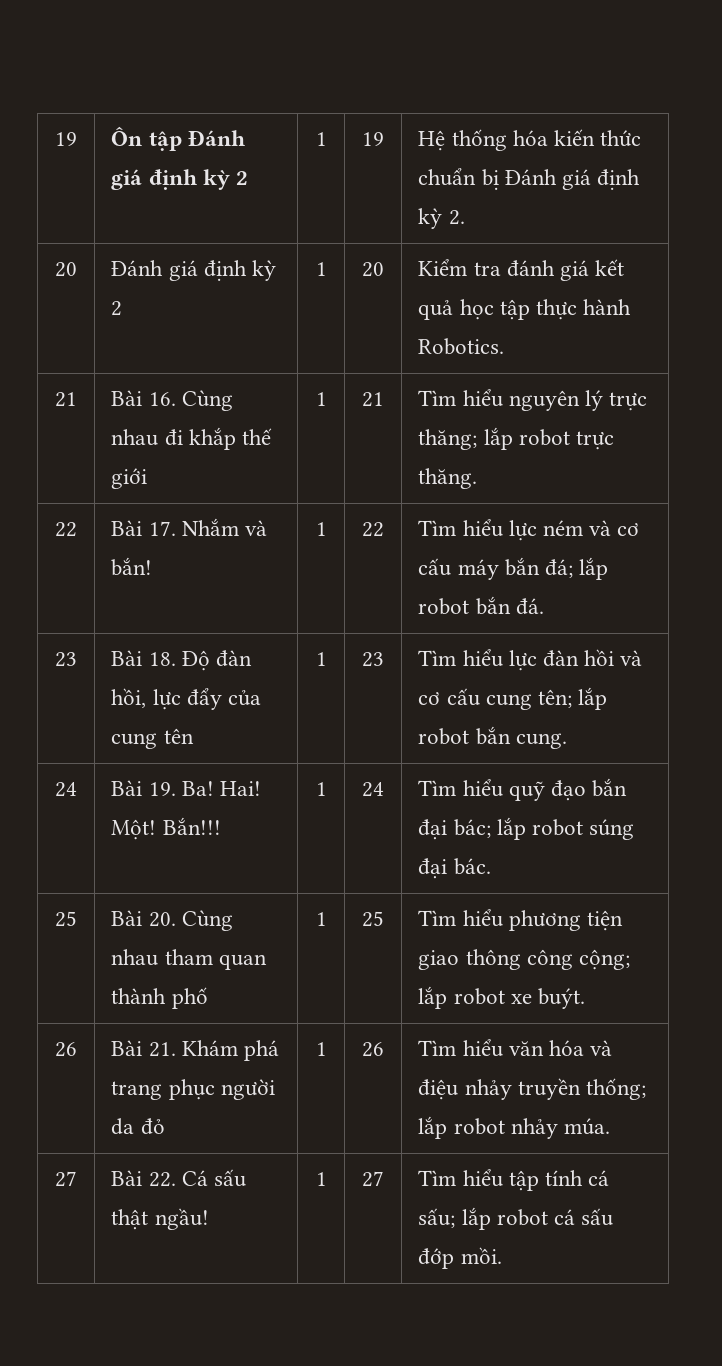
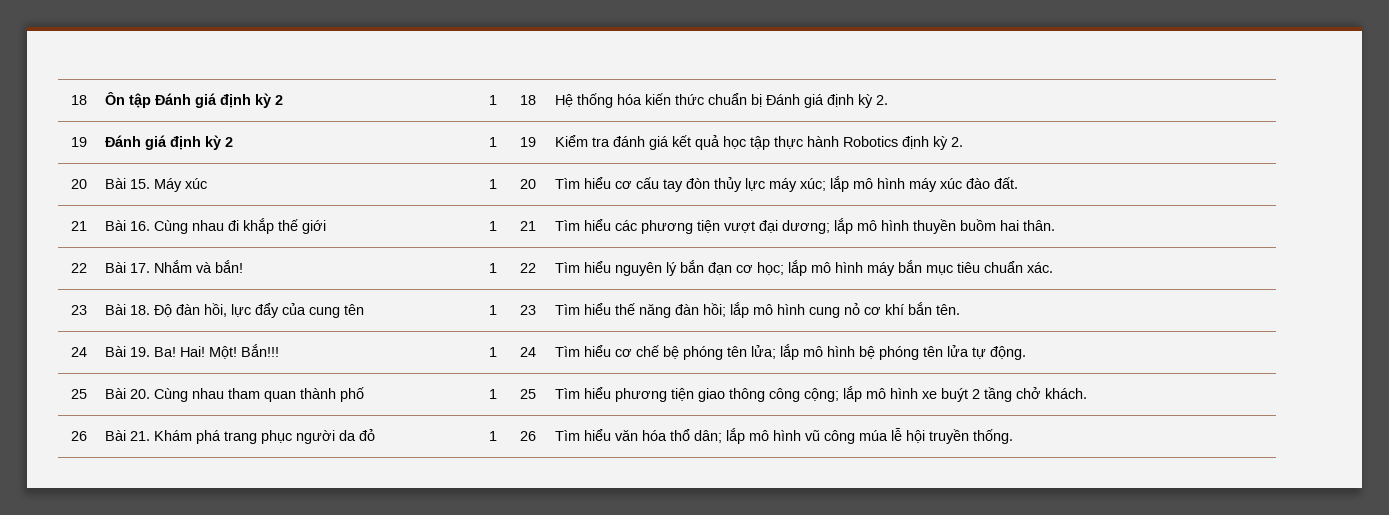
- 19 | Ôn tập Đánh giá định kỳ 2 | 1 | 19 | Hệ thống hóa kiến thức chuẩn bị Đánh giá định kỳ 2.
+ 18 | Ôn tập Đánh giá định kỳ 2 | 1 | 18 | Hệ thống hóa kiến thức chuẩn bị Đánh giá định kỳ 2.
- 20 | Đánh giá định kỳ 2 | 1 | 20 | Kiểm tra đánh giá kết quả học tập thực hành Robotics.
+ 19 | Đánh giá định kỳ 2 | 1 | 19 | Kiểm tra đánh giá kết quả học tập thực hành Robotics định kỳ 2.
+ 20 | Bài 15. Máy xúc | 1 | 20 | Tìm hiểu cơ cấu tay đòn thủy lực máy xúc; lắp mô hình máy xúc đào đất.
- 21 | Bài 16. Cùng nhau đi khắp thế giới | 1 | 21 | Tìm hiểu nguyên lý trực thăng; lắp robot trực thăng.
+ 21 | Bài 16. Cùng nhau đi khắp thế giới | 1 | 21 | Tìm hiểu các phương tiện vượt đại dương; lắp mô hình thuyền buồm hai thân.
- 22 | Bài 17. Nhắm và bắn! | 1 | 22 | Tìm hiểu lực ném và cơ cấu máy bắn đá; lắp robot bắn đá.
+ 22 | Bài 17. Nhắm và bắn! | 1 | 22 | Tìm hiểu nguyên lý bắn đạn cơ học; lắp mô hình máy bắn mục tiêu chuẩn xác.
- 23 | Bài 18. Độ đàn hồi, lực đẩy của cung tên | 1 | 23 | Tìm hiểu lực đàn hồi và cơ cấu cung tên; lắp robot bắn cung.
+ 23 | Bài 18. Độ đàn hồi, lực đẩy của cung tên | 1 | 23 | Tìm hiểu thế năng đàn hồi; lắp mô hình cung nỏ cơ khí bắn tên.
- 24 | Bài 19. Ba! Hai! Một! Bắn!!! | 1 | 24 | Tìm hiểu quỹ đạo bắn đại bác; lắp robot súng đại bác.
+ 24 | Bài 19. Ba! Hai! Một! Bắn!!! | 1 | 24 | Tìm hiểu cơ chế bệ phóng tên lửa; lắp mô hình bệ phóng tên lửa tự động.
- 25 | Bài 20. Cùng nhau tham quan thành phố | 1 | 25 | Tìm hiểu phương tiện giao thông công cộng; lắp robot xe buýt.
+ 25 | Bài 20. Cùng nhau tham quan thành phố | 1 | 25 | Tìm hiểu phương tiện giao thông công cộng; lắp mô hình xe buýt 2 tầng chở khách.
- 26 | Bài 21. Khám phá trang phục người da đỏ | 1 | 26 | Tìm hiểu văn hóa và điệu nhảy truyền thống; lắp robot nhảy múa.
- 27 | Bài 22. Cá sấu thật ngầu! | 1 | 27 | Tìm hiểu tập tính cá sấu; lắp robot cá sấu đớp mồi.
+ 26 | Bài 21. Khám phá trang phục người da đỏ | 1 | 26 | Tìm hiểu văn hóa thổ dân; lắp mô hình vũ công múa lễ hội truyền thống.

